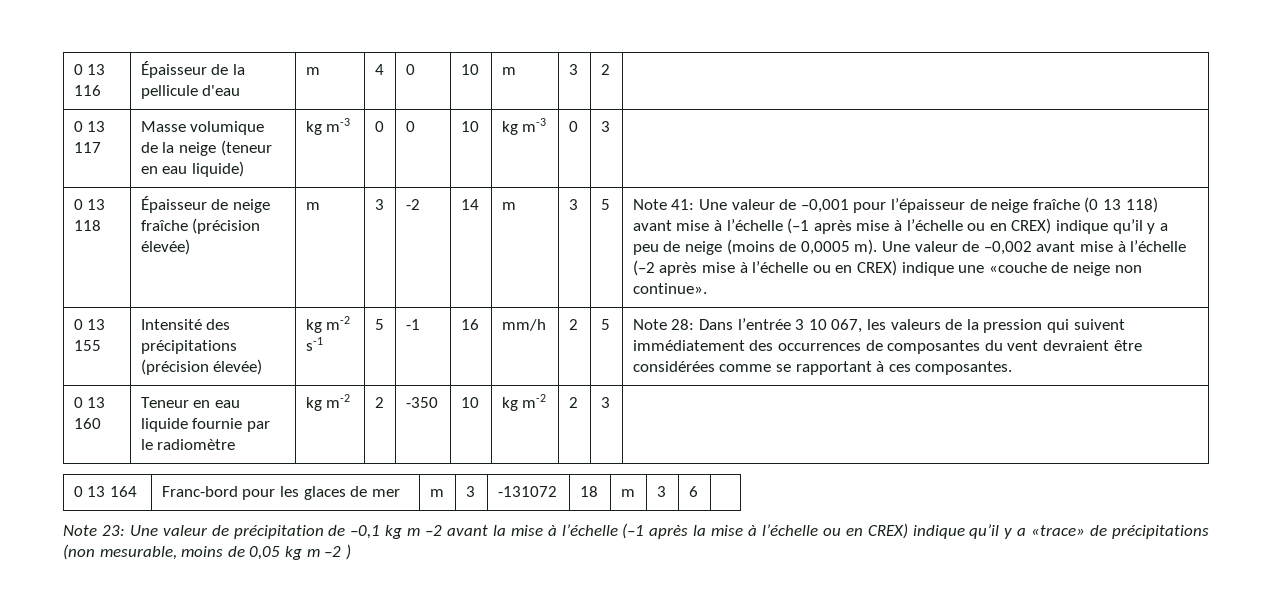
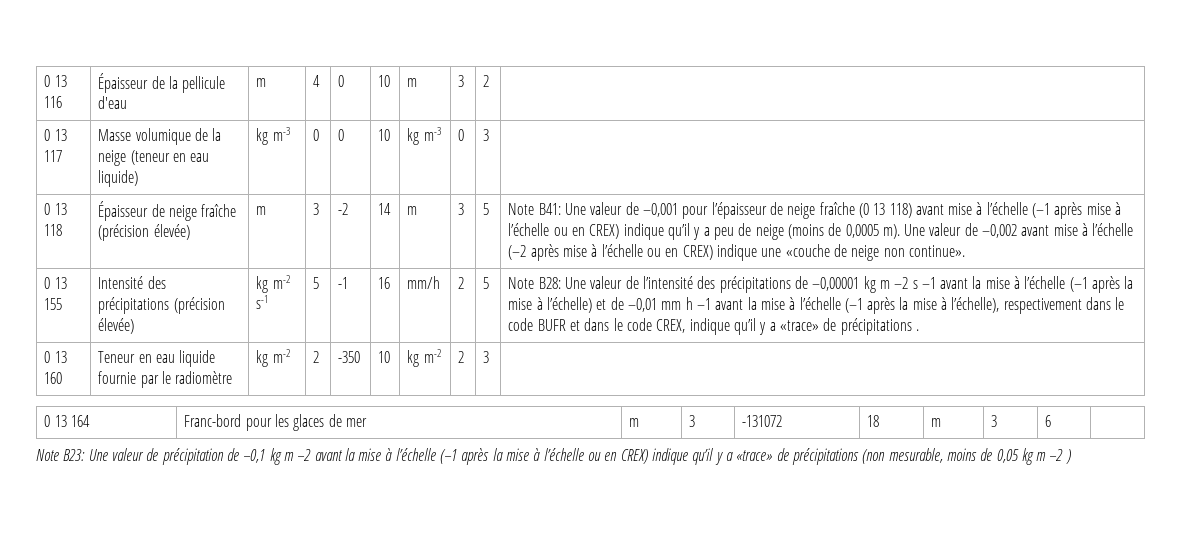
- Note 41: Une valeur de –0,001 pour l’épaisseur de neige fraîche (0 13 118) avant mise à l’échelle (–1 après mise à l’échelle ou en CREX) indique qu’il y a peu de neige (moins de 0,0005 m).
+ Note B41: Une valeur de –0,001 pour l’épaisseur de neige fraîche (0 13 118) avant mise à l’échelle (–1 après mise à l’échelle ou en CREX) indique qu’il y a peu de neige (moins de 0,0005 m).
- Note 28: Dans l’entrée 3 10 067, les valeurs de la pression qui suivent immédiatement des occurrences de composantes du vent devraient être considérées comme se rapportant à ces composantes.
+ Note B28: Une valeur de l’intensité des précipitations de –0,00001 kg m –2 s –1 avant la mise à l’échelle (–1 après la mise à l’échelle) et de –0,01 mm h –1 avant la mise à l’échelle (–1 après la mise à l’échelle), respectivement dans le code BUFR et dans le code CREX, indique qu’il y a «trace» de précipitations .
- Note 23: Une valeur de précipitation de –0,1 kg m –2 avant la mise à l’échelle (–1 après la mise à l’échelle ou en CREX) indique qu’il y a «trace» de précipitations (non mesurable, moins de 0,05 kg m –2 )
+ Note B23: Une valeur de précipitation de –0,1 kg m –2 avant la mise à l’échelle (–1 après la mise à l’échelle ou en CREX) indique qu’il y a «trace» de précipitations (non mesurable, moins de 0,05 kg m –2 )

